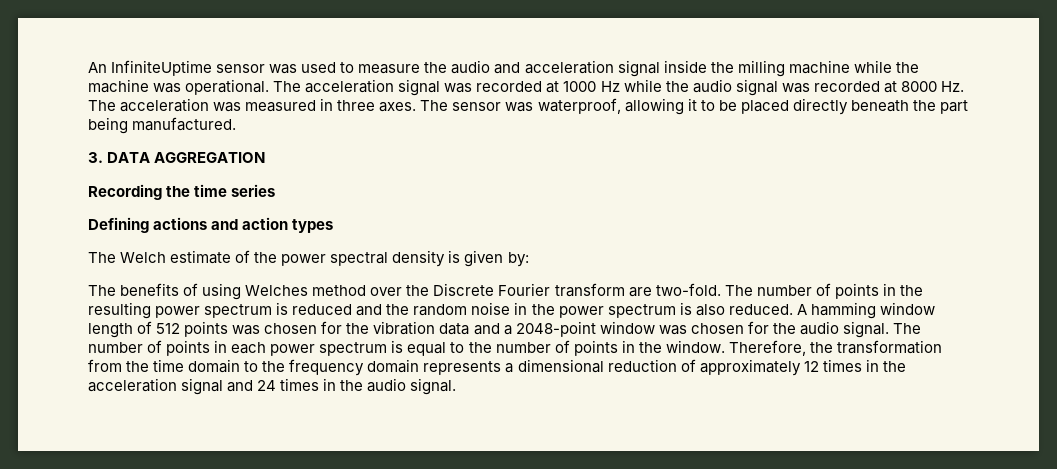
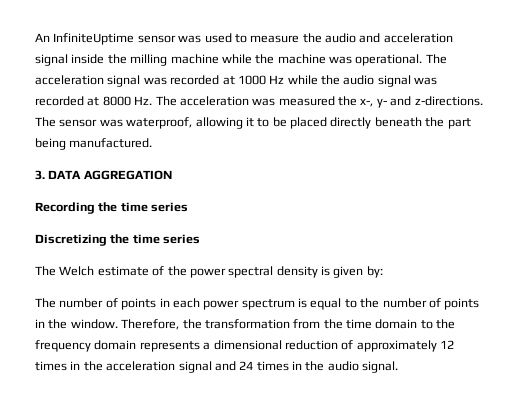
- The acceleration signal was recorded at 1000 Hz while the audio signal was recorded at 8000 Hz. The acceleration was measured in three axes.
+ The acceleration signal was recorded at 1000 Hz while the audio signal was recorded at 8000 Hz. The acceleration was measured the x-, y- and z-directions.
- Defining actions and action types
+ Discretizing the time series
- The benefits of using Welches method over the Discrete Fourier transform are two-fold. The number of points in the resulting power spectrum is reduced and the random noise in the power spectrum is also reduced. A hamming window length of 512 points was chosen for the vibration data and a 2048-point window was chosen for the audio signal. The number of points in each power spectrum is equal to the number of points in the window.
+ The number of points in each power spectrum is equal to the number of points in the window.

